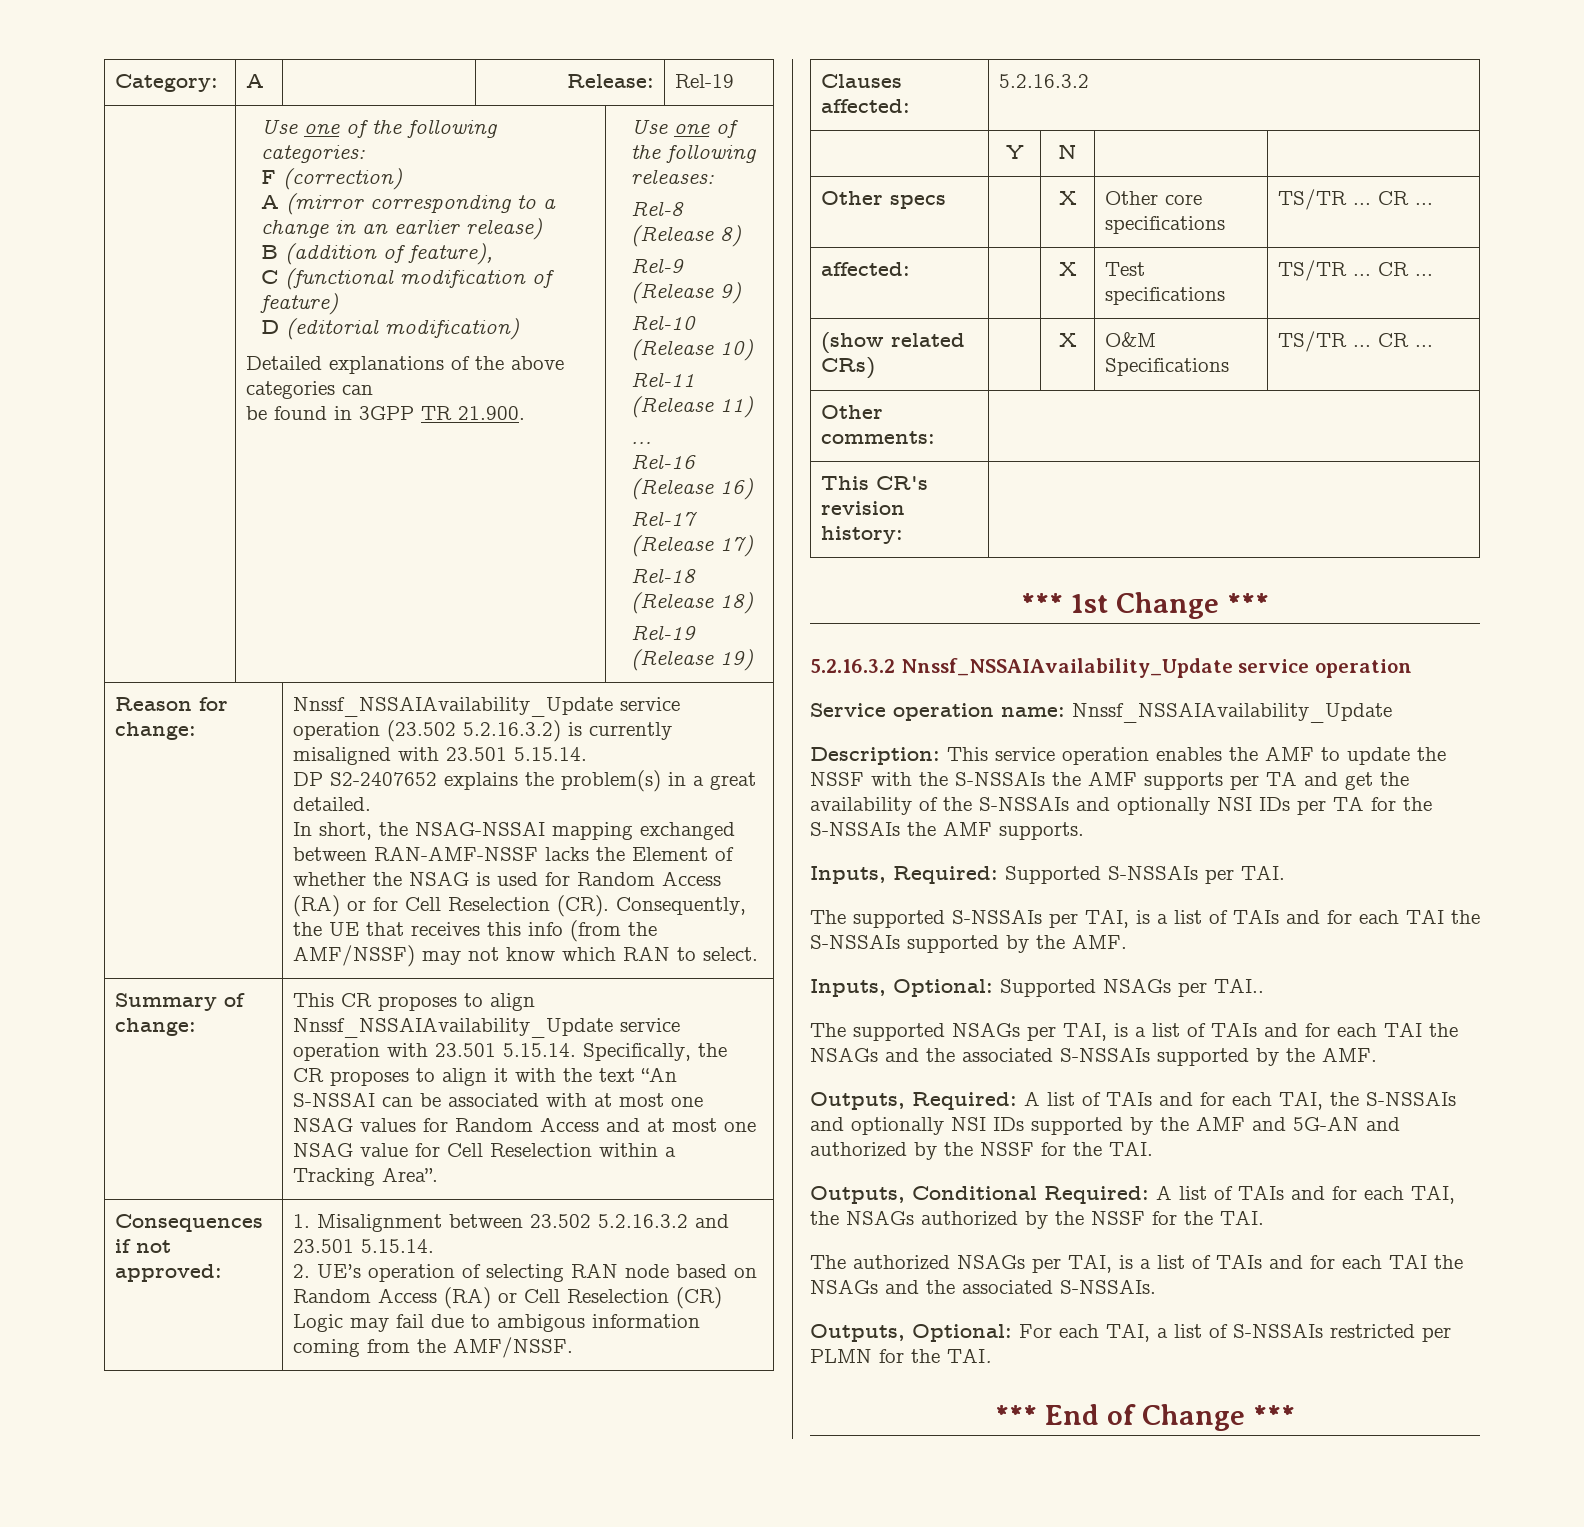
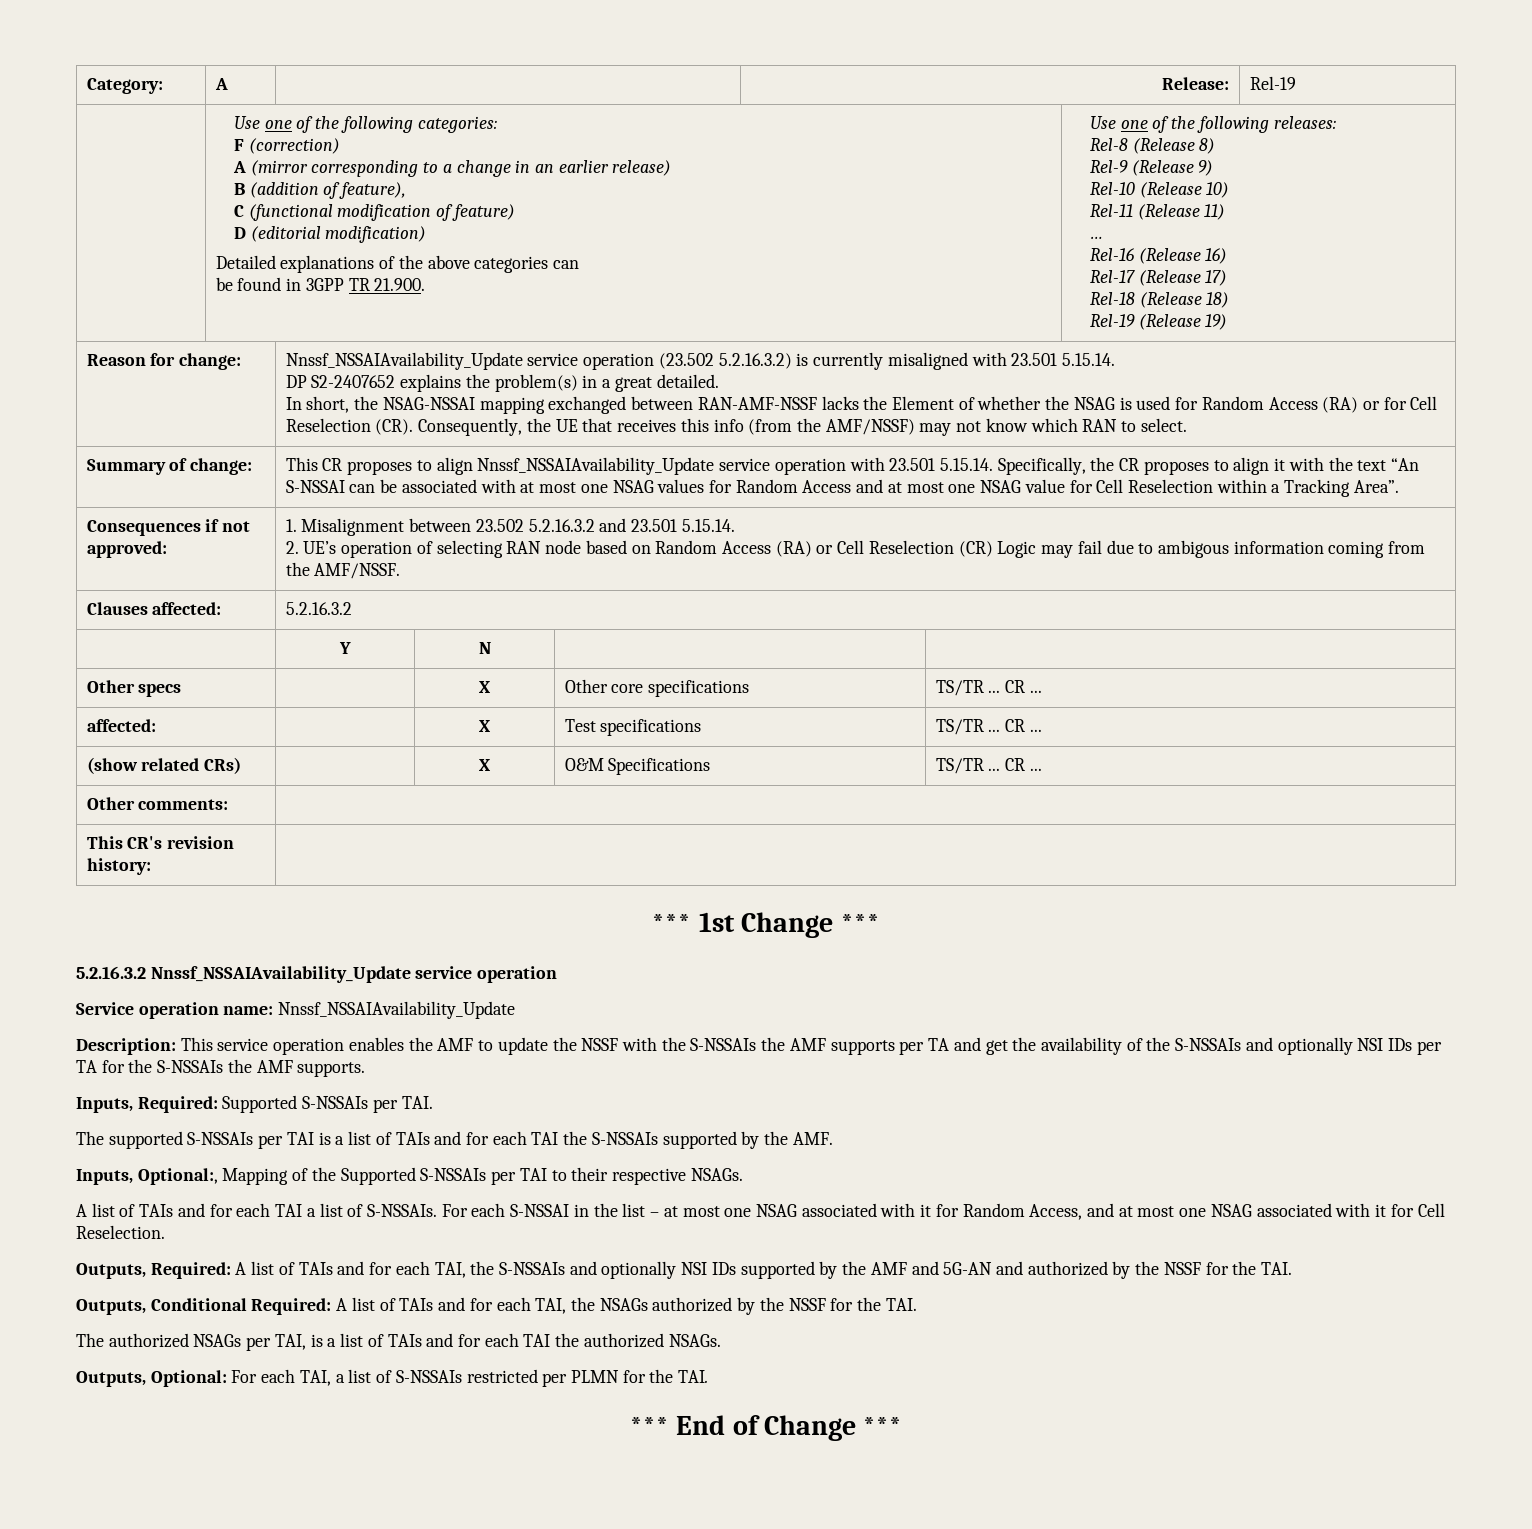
- The supported S-NSSAIs per TAI, is a list of TAIs and for each TAI the S-NSSAIs supported by the AMF.
+ The supported S-NSSAIs per TAI is a list of TAIs and for each TAI the S-NSSAIs supported by the AMF.
- Inputs, Optional: Supported NSAGs per TAI..
- The supported NSAGs per TAI, is a list of TAIs and for each TAI the NSAGs and the associated S-NSSAIs supported by the AMF.
+ Inputs, Optional:, Mapping of the Supported S-NSSAIs per TAI to their respective NSAGs.
+ A list of TAIs and for each TAI a list of S-NSSAIs. For each S-NSSAI in the list – at most one NSAG associated with it for Random Access, and at most one NSAG associated with it for Cell Reselection.
- The authorized NSAGs per TAI, is a list of TAIs and for each TAI the NSAGs and the associated S-NSSAIs.
+ The authorized NSAGs per TAI, is a list of TAIs and for each TAI the authorized NSAGs.

